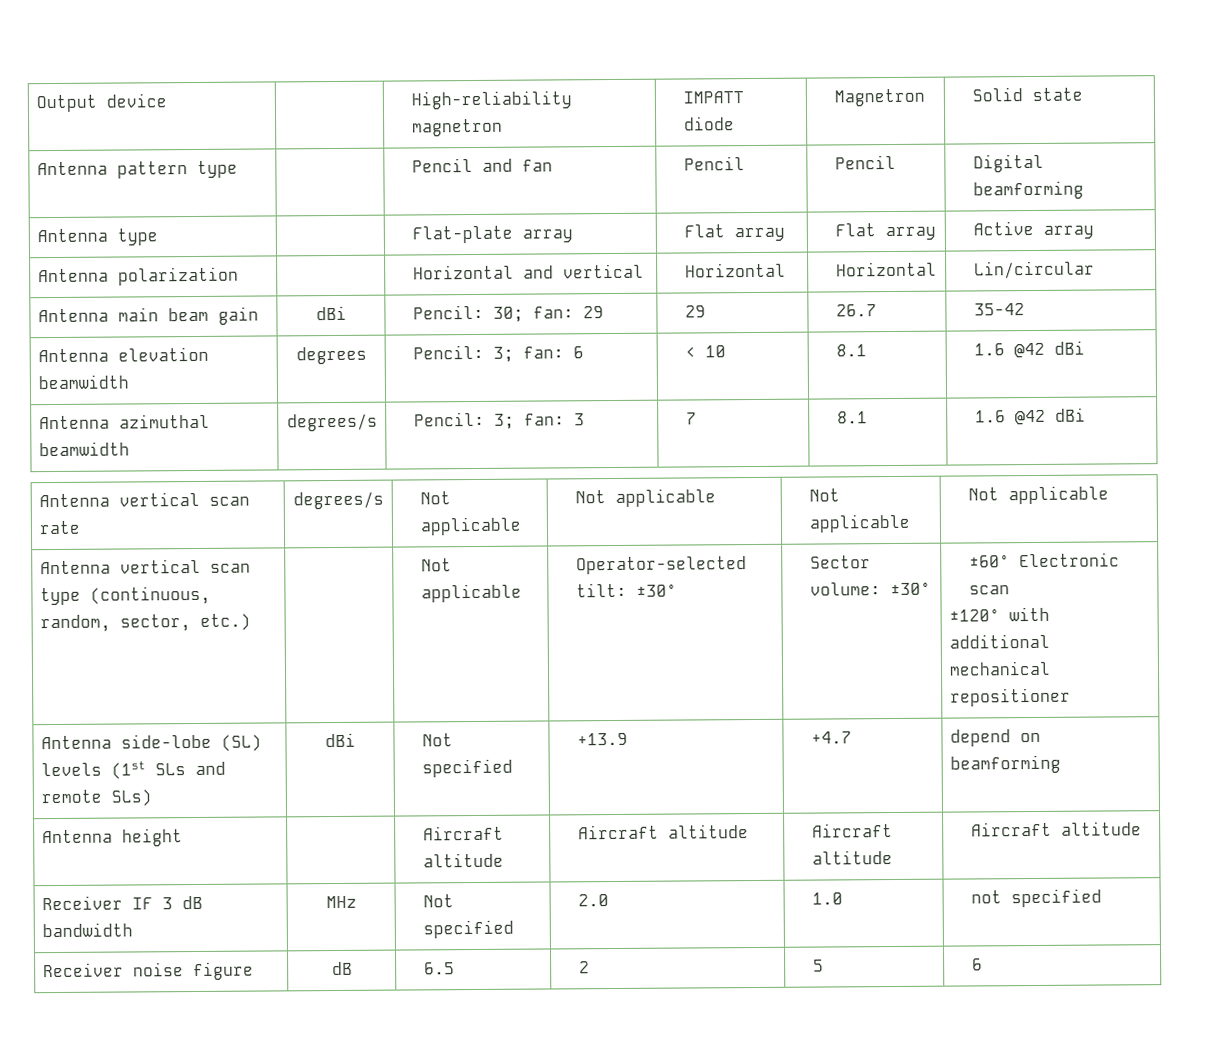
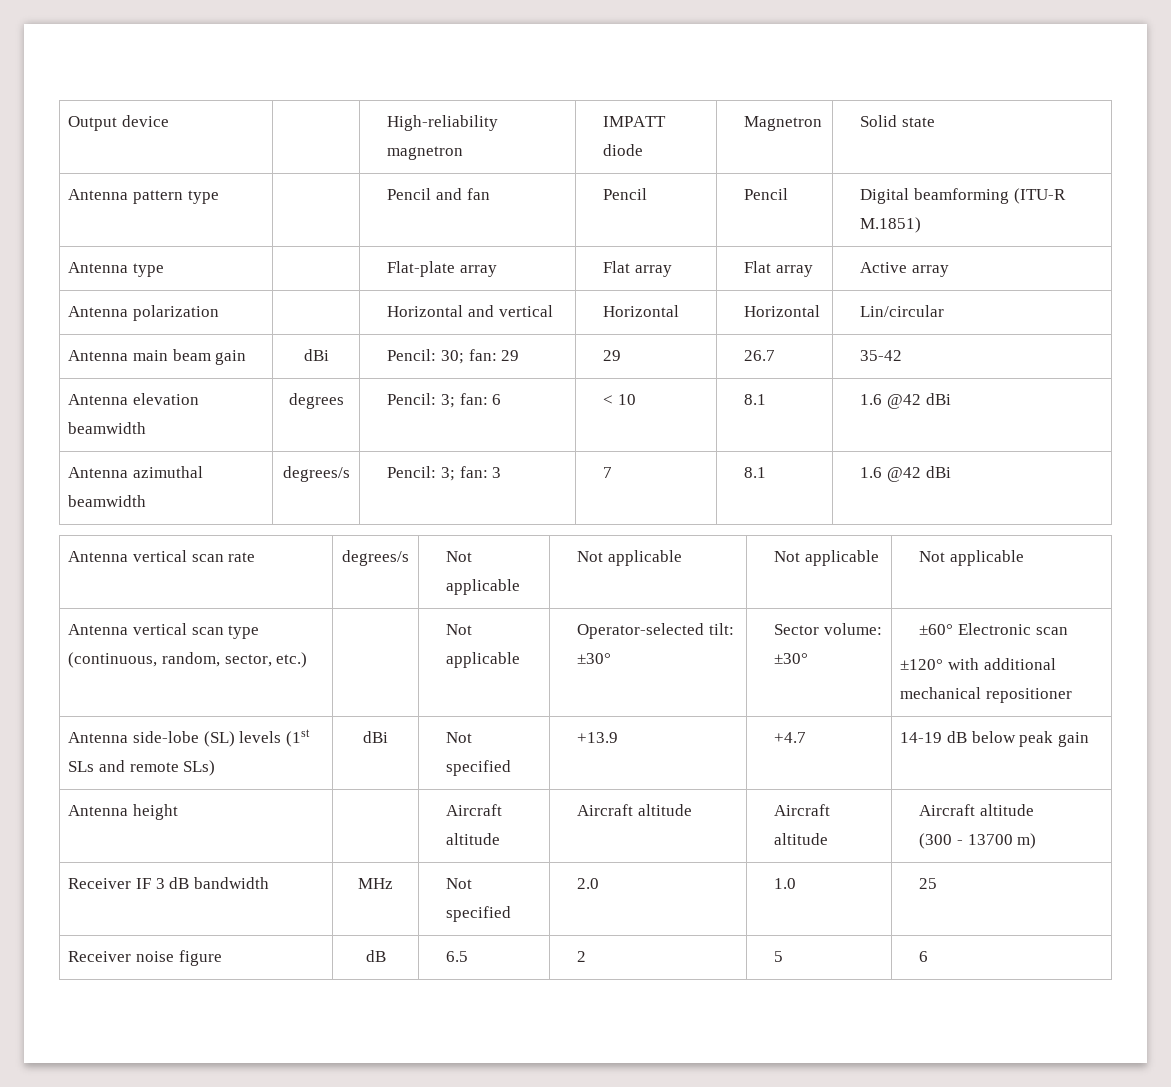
- Antenna pattern type | | Pencil and fan | Pencil | Pencil | Digital beamforming
+ Antenna pattern type | | Pencil and fan | Pencil | Pencil | Digital beamforming (ITU-R M.1851)
- Antenna side-lobe (SL) levels (1st SLs and remote SLs) | dBi | Not specified | +13.9 | +4.7 | depend on beamforming
+ Antenna side-lobe (SL) levels (1st SLs and remote SLs) | dBi | Not specified | +13.9 | +4.7 | 14-19 dB below peak gain
  Antenna height | | Aircraft altitude | Aircraft altitude | Aircraft altitude | Aircraft altitude
+ (300 - 13700 m)
- Receiver IF 3 dB bandwidth | MHz | Not specified | 2.0 | 1.0 | not specified
+ Receiver IF 3 dB bandwidth | MHz | Not specified | 2.0 | 1.0 | 25

